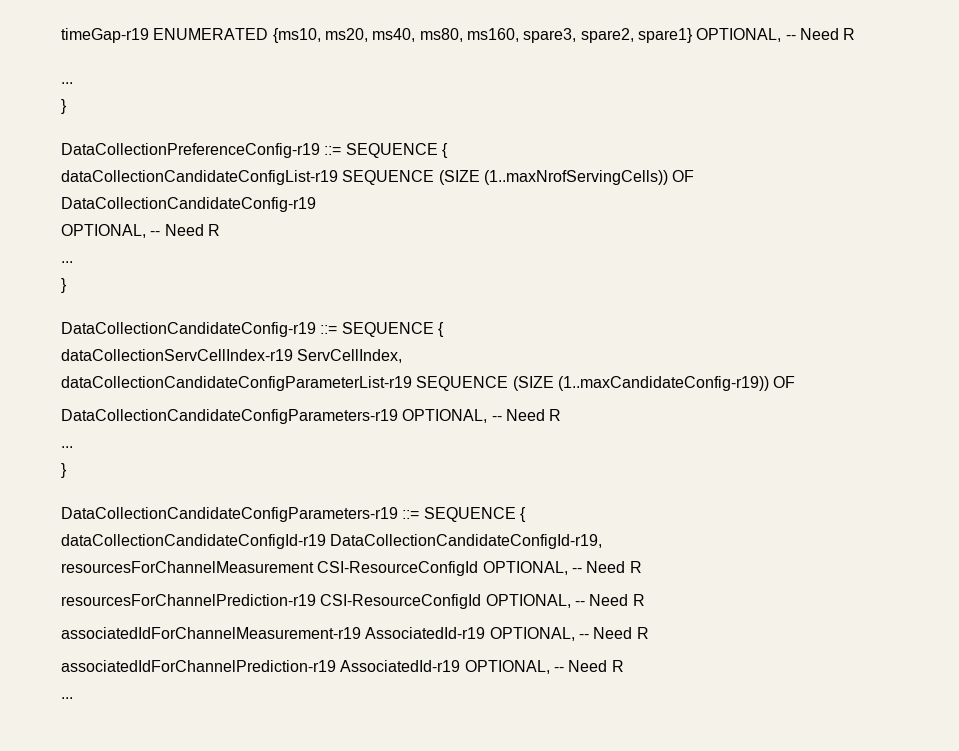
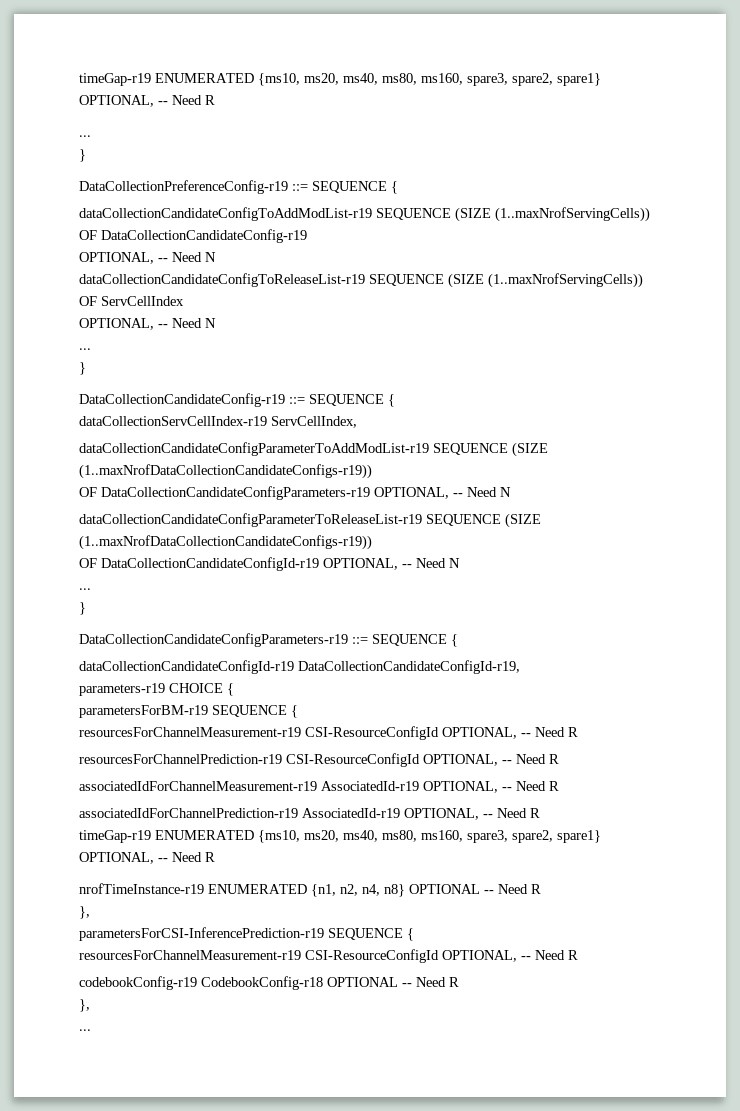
- dataCollectionCandidateConfigList-r19 SEQUENCE (SIZE (1..maxNrofServingCells)) OF DataCollectionCandidateConfig-r19
- OPTIONAL, -- Need R
+ dataCollectionCandidateConfigToAddModList-r19 SEQUENCE (SIZE (1..maxNrofServingCells)) OF DataCollectionCandidateConfig-r19
+ OPTIONAL, -- Need N
+ dataCollectionCandidateConfigToReleaseList-r19 SEQUENCE (SIZE (1..maxNrofServingCells)) OF ServCellIndex
+ OPTIONAL, -- Need N
- dataCollectionCandidateConfigParameterList-r19 SEQUENCE (SIZE (1..maxCandidateConfig-r19)) OF
- DataCollectionCandidateConfigParameters-r19 OPTIONAL, -- Need R
+ dataCollectionCandidateConfigParameterToAddModList-r19 SEQUENCE (SIZE (1..maxNrofDataCollectionCandidateConfigs-r19))
+ OF DataCollectionCandidateConfigParameters-r19 OPTIONAL, -- Need N
+ dataCollectionCandidateConfigParameterToReleaseList-r19 SEQUENCE (SIZE (1..maxNrofDataCollectionCandidateConfigs-r19))
+ OF DataCollectionCandidateConfigId-r19 OPTIONAL, -- Need N
- resourcesForChannelMeasurement CSI-ResourceConfigId OPTIONAL, -- Need R
+ parameters-r19 CHOICE {
+ parametersForBM-r19 SEQUENCE {
+ resourcesForChannelMeasurement-r19 CSI-ResourceConfigId OPTIONAL, -- Need R
  associatedIdForChannelPrediction-r19 AssociatedId-r19 OPTIONAL, -- Need R
+ timeGap-r19 ENUMERATED {ms10, ms20, ms40, ms80, ms160, spare3, spare2, spare1} OPTIONAL, -- Need R
+ nrofTimeInstance-r19 ENUMERATED {n1, n2, n4, n8} OPTIONAL -- Need R
+ },
+ parametersForCSI-InferencePrediction-r19 SEQUENCE {
+ resourcesForChannelMeasurement-r19 CSI-ResourceConfigId OPTIONAL, -- Need R
+ codebookConfig-r19 CodebookConfig-r18 OPTIONAL -- Need R
+ },

